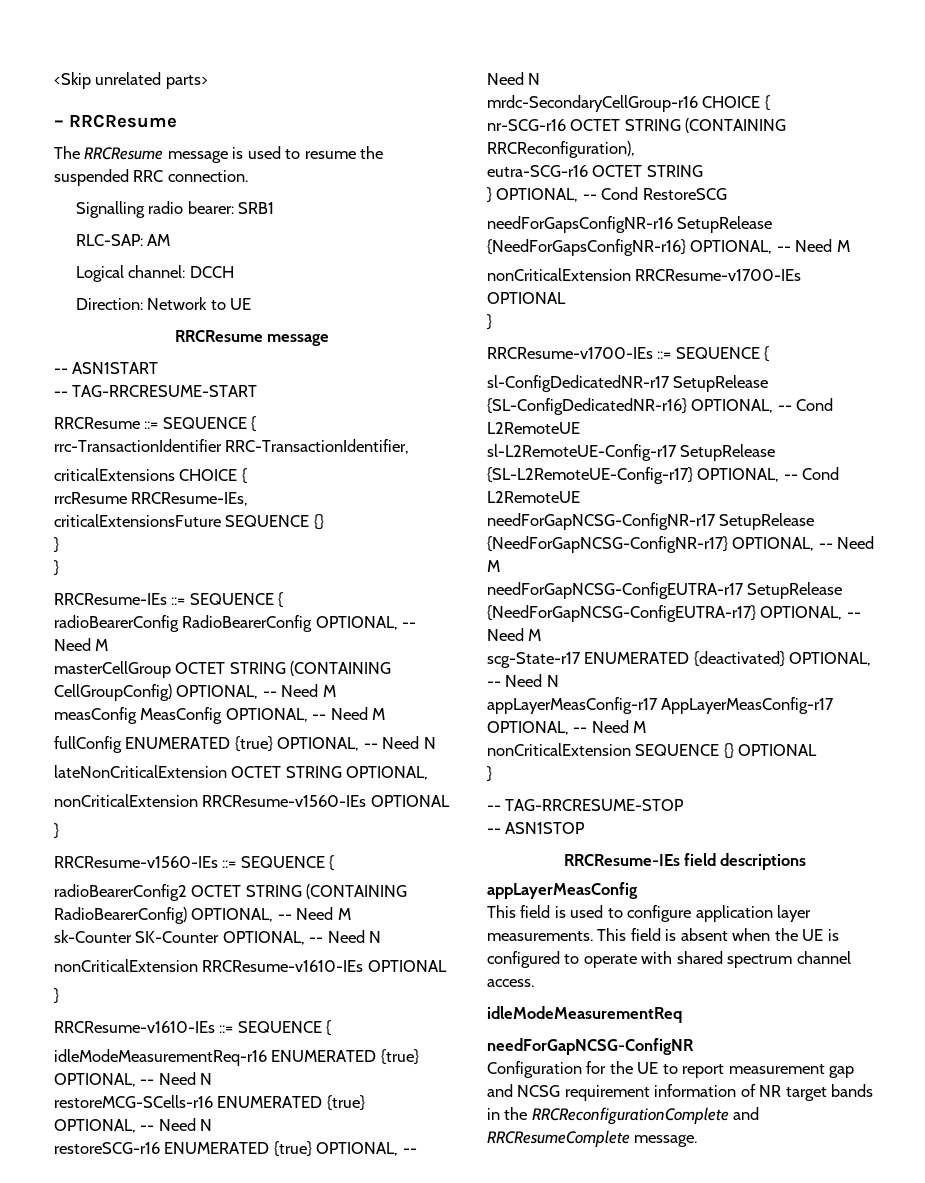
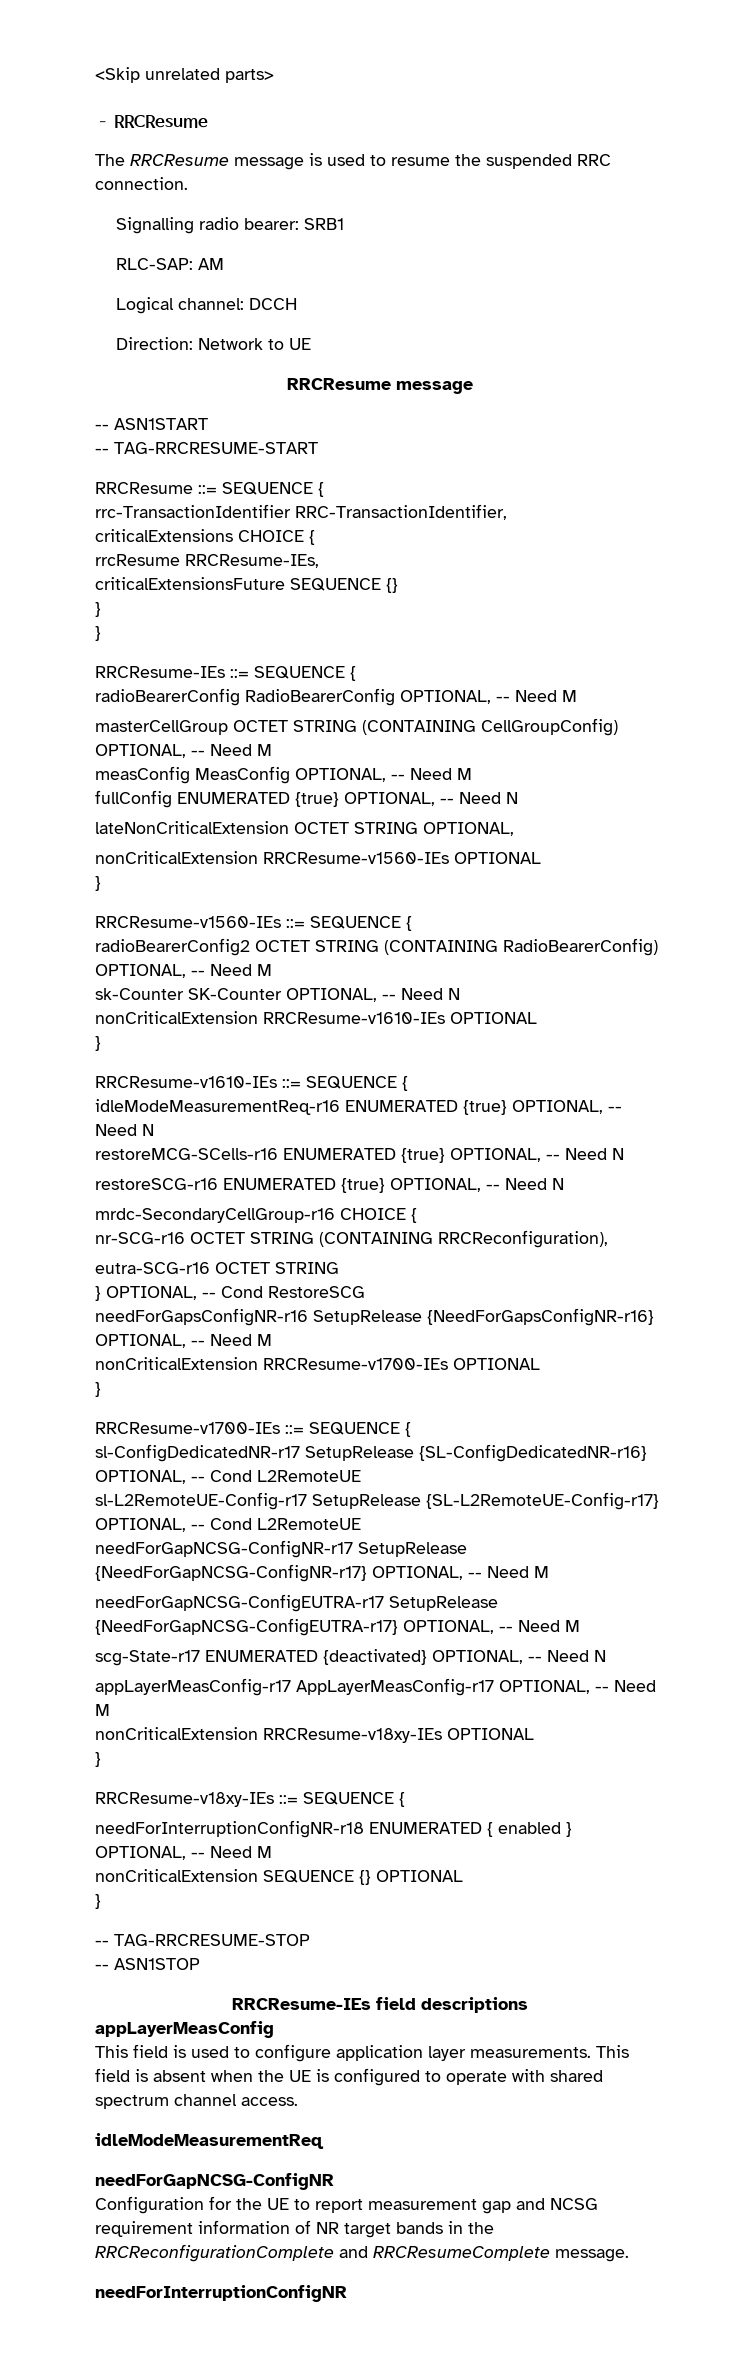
+ nonCriticalExtension RRCResume-v18xy-IEs OPTIONAL
+ }
+ RRCResume-v18xy-IEs ::= SEQUENCE {
+ needForInterruptionConfigNR-r18 ENUMERATED { enabled } OPTIONAL, -- Need M
+ needForInterruptionConfigNR

